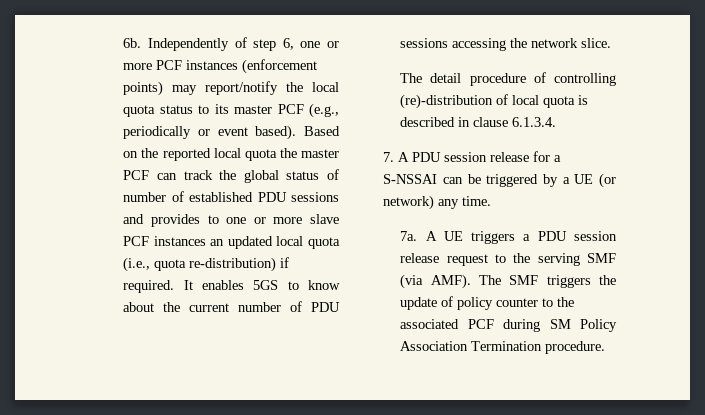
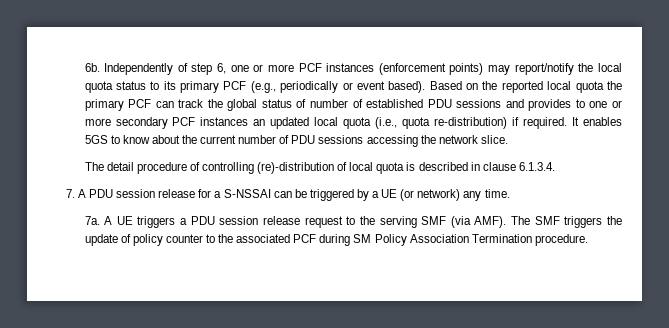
- Independently of step 6, one or more PCF instances (enforcement points) may report/notify the local quota status to its master PCF (e.g., periodically or event based).
+ Independently of step 6, one or more PCF instances (enforcement points) may report/notify the local quota status to its primary PCF (e.g., periodically or event based).
- Based on the reported local quota the master PCF can track the global status of number of established PDU sessions and provides to one or more slave PCF instances an updated local quota (i.e., quota re-distribution) if required.
+ Based on the reported local quota the primary PCF can track the global status of number of established PDU sessions and provides to one or more secondary PCF instances an updated local quota (i.e., quota re-distribution) if required.

